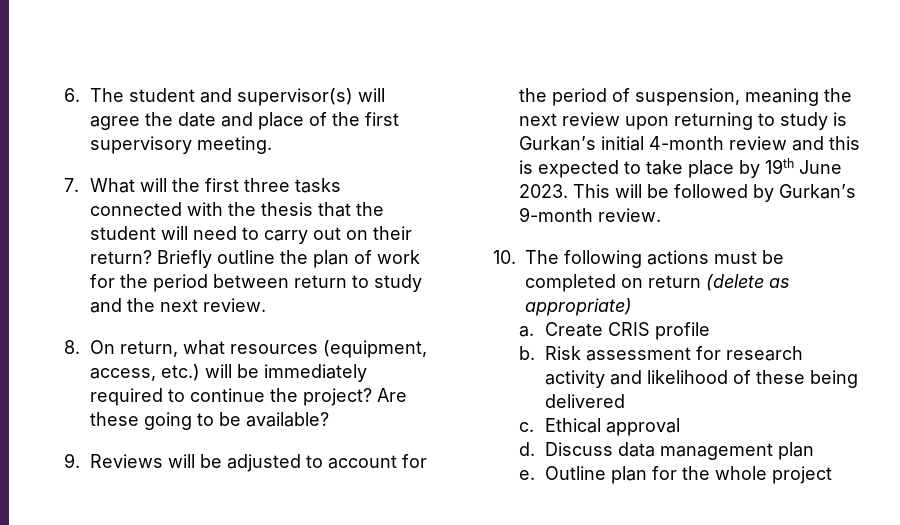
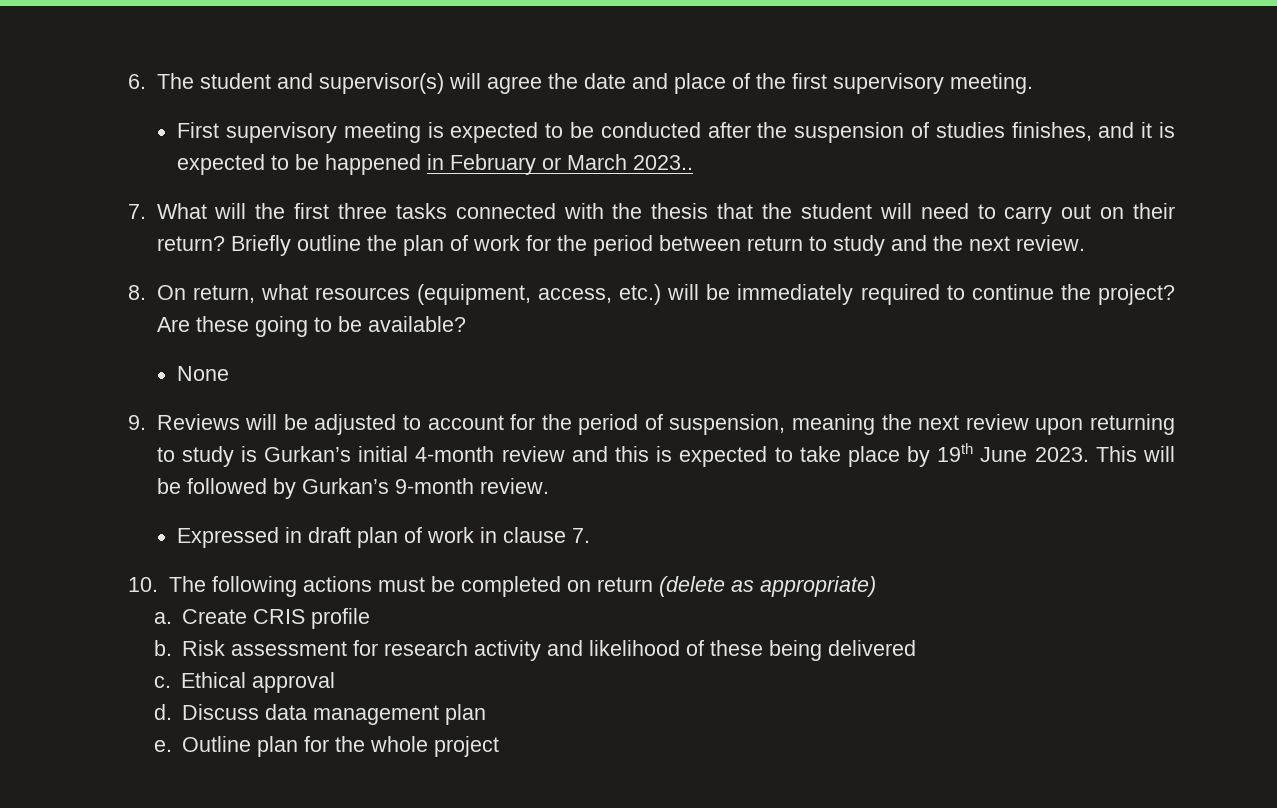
+ First supervisory meeting is expected to be conducted after the suspension of studies finishes, and it is expected to be happened in February or March 2023..
+ None
+ Expressed in draft plan of work in clause 7.

